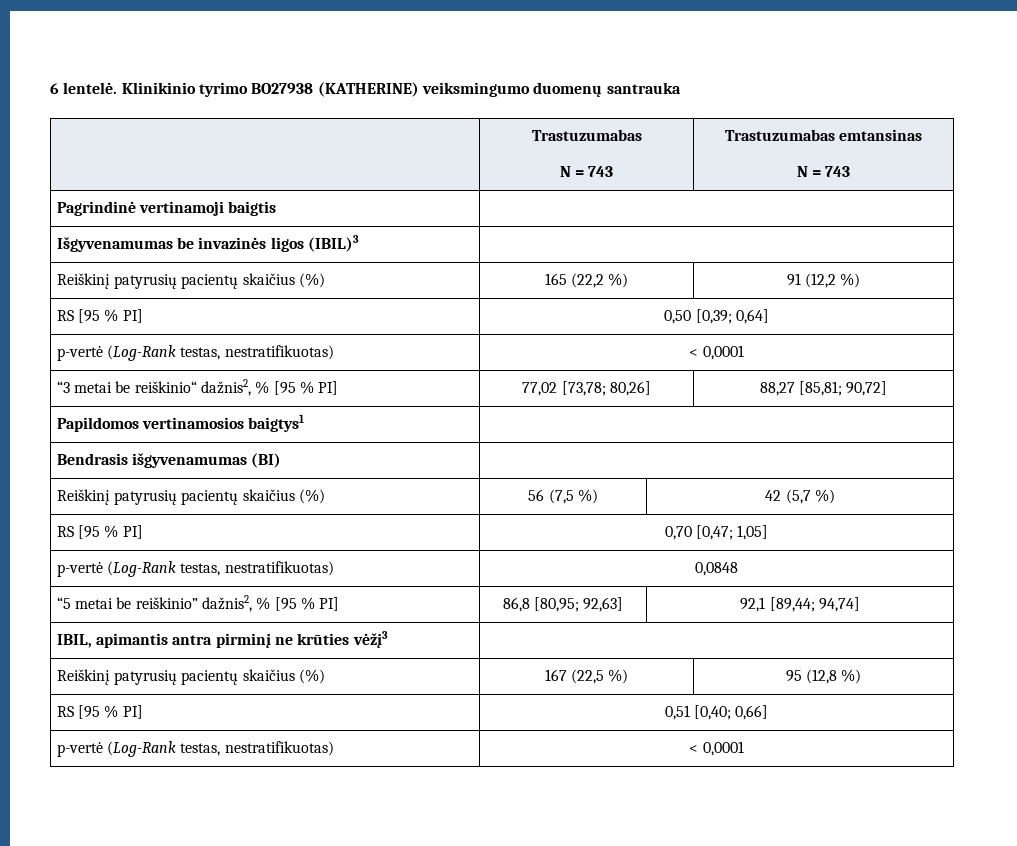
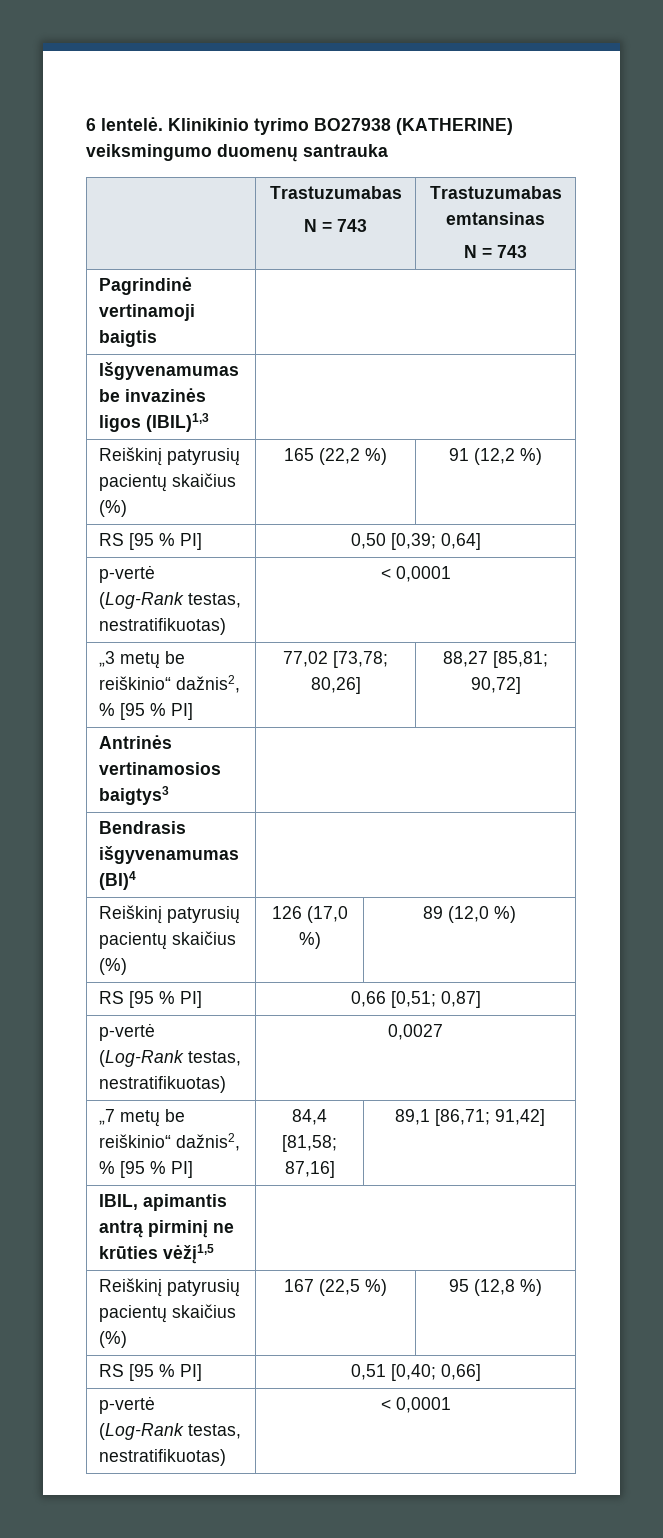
- Išgyvenamumas be invazinės ligos (IBIL)3 |
+ Išgyvenamumas be invazinės ligos (IBIL)1,3 |
- “3 metai be reiškinio“ dažnis2, % [95 % PI] | 77,02 [73,78; 80,26] | 88,27 [85,81; 90,72]
+ „3 metų be reiškinio“ dažnis2, % [95 % PI] | 77,02 [73,78; 80,26] | 88,27 [85,81; 90,72]
- Papildomos vertinamosios baigtys1 |
+ Antrinės vertinamosios baigtys3 |
- Bendrasis išgyvenamumas (BI) |
- Reiškinį patyrusių pacientų skaičius (%) | 56 (7,5 %) | 42 (5,7 %)
- RS [95 % PI] | 0,70 [0,47; 1,05]
- p-vertė (Log-Rank testas, nestratifikuotas) | 0,0848
- “5 metai be reiškinio” dažnis2, % [95 % PI] | 86,8 [80,95; 92,63] | 92,1 [89,44; 94,74]
+ Bendrasis išgyvenamumas (BI)4 |
+ Reiškinį patyrusių pacientų skaičius (%) | 126 (17,0 %) | 89 (12,0 %)
+ RS [95 % PI] | 0,66 [0,51; 0,87]
+ p-vertė (Log-Rank testas, nestratifikuotas) | 0,0027
+ „7 metų be reiškinio“ dažnis2, % [95 % PI] | 84,4 [81,58; 87,16] | 89,1 [86,71; 91,42]
- IBIL, apimantis antra pirminį ne krūties vėžį3 |
+ IBIL, apimantis antrą pirminį ne krūties vėžį1,5 |

